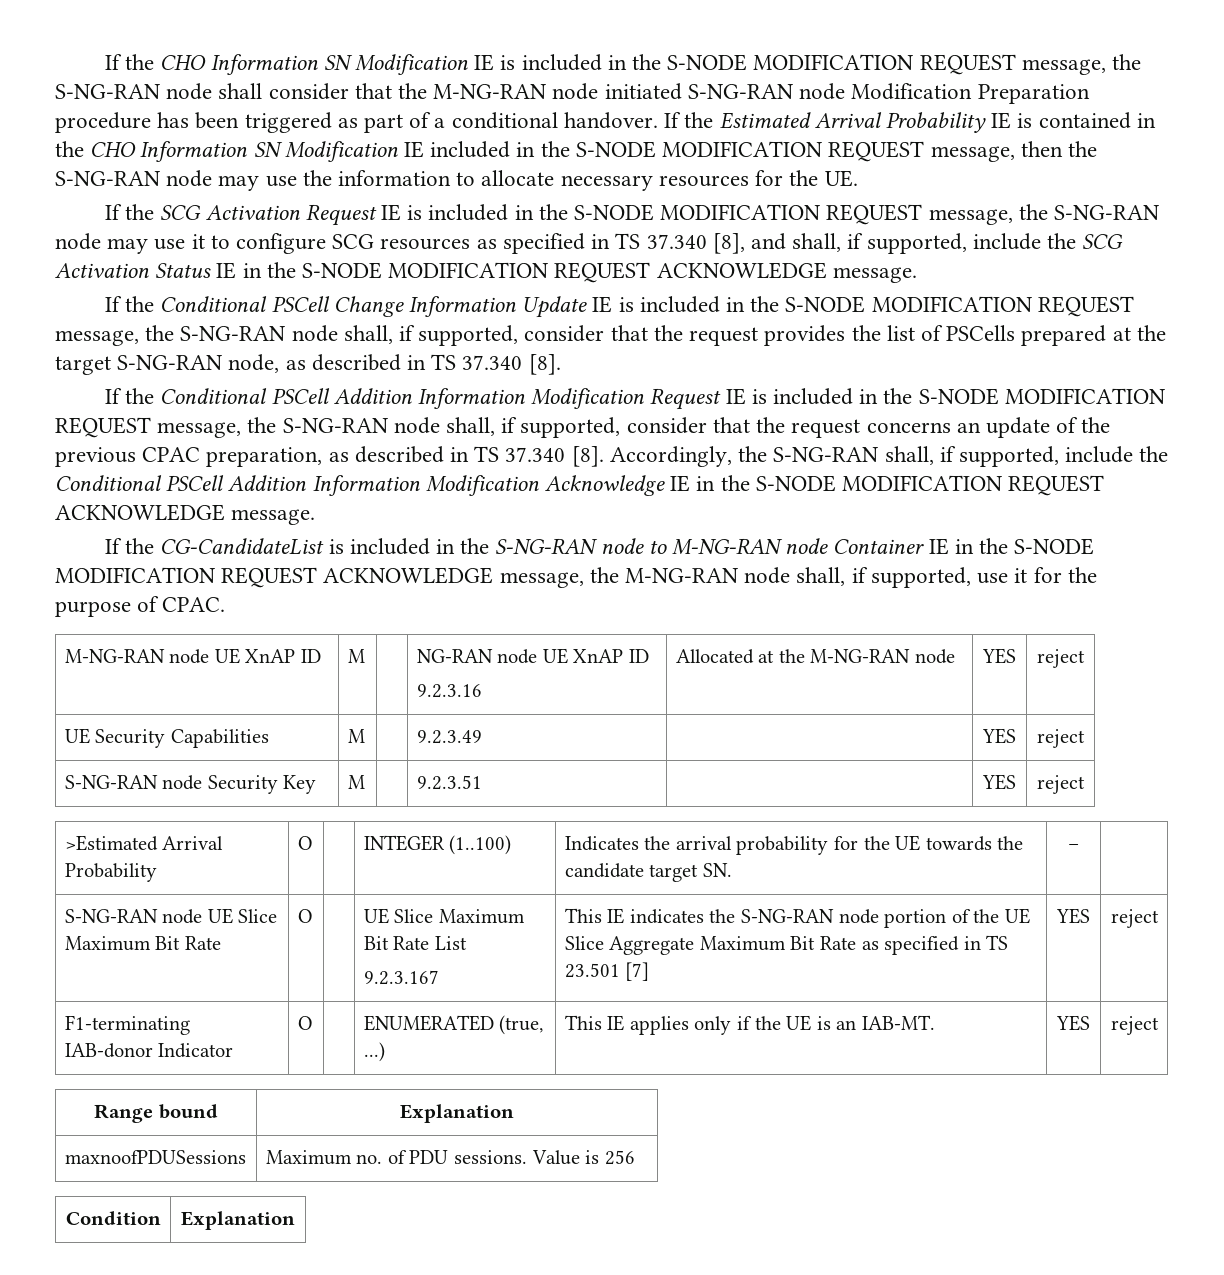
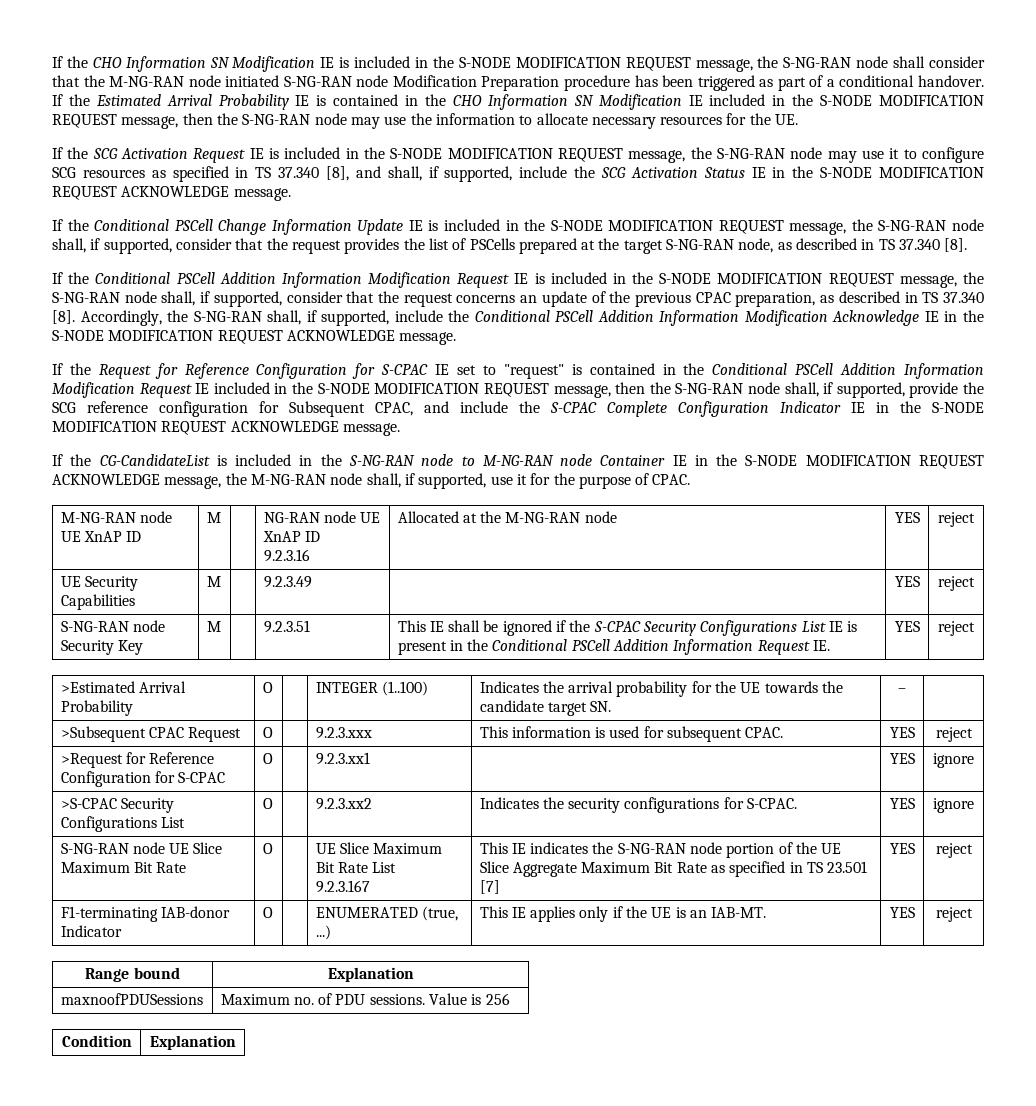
+ If the Request for Reference Configuration for S-CPAC IE set to "request" is contained in the Conditional PSCell Addition Information Modification Request IE included in the S-NODE MODIFICATION REQUEST message, then the S-NG-RAN node shall, if supported, provide the SCG reference configuration for Subsequent CPAC, and include the S-CPAC Complete Configuration Indicator IE in the S-NODE MODIFICATION REQUEST ACKNOWLEDGE message.
- S-NG-RAN node Security Key | M | | 9.2.3.51 | | YES | reject
+ S-NG-RAN node Security Key | M | | 9.2.3.51 | This IE shall be ignored if the S-CPAC Security Configurations List IE is present in the Conditional PSCell Addition Information Request IE. | YES | reject
+ >Subsequent CPAC Request | O | | 9.2.3.xxx | This information is used for subsequent CPAC. | YES | reject
+ >Request for Reference Configuration for S-CPAC | O | | 9.2.3.xx1 | | YES | ignore
+ >S-CPAC Security Configurations List | O | | 9.2.3.xx2 | Indicates the security configurations for S-CPAC. | YES | ignore

